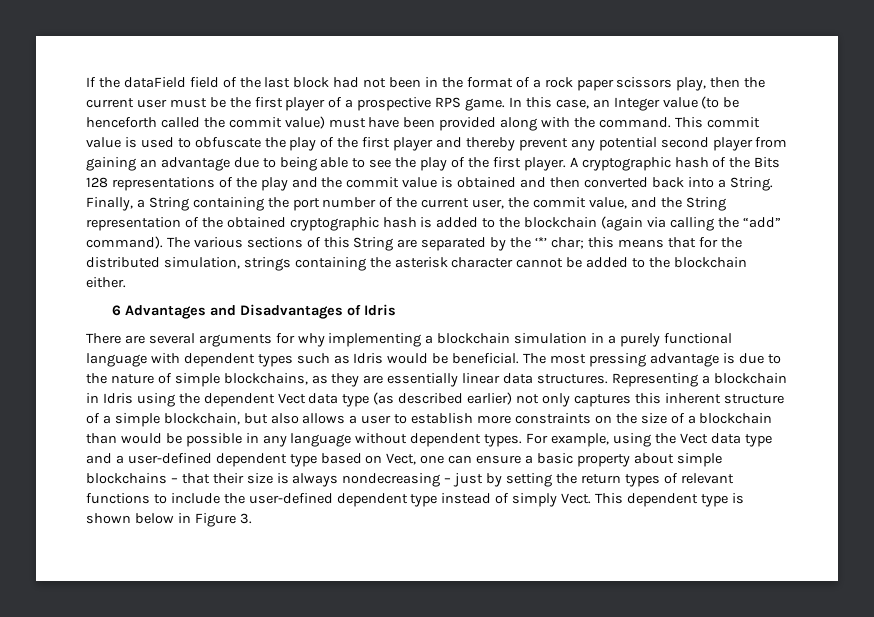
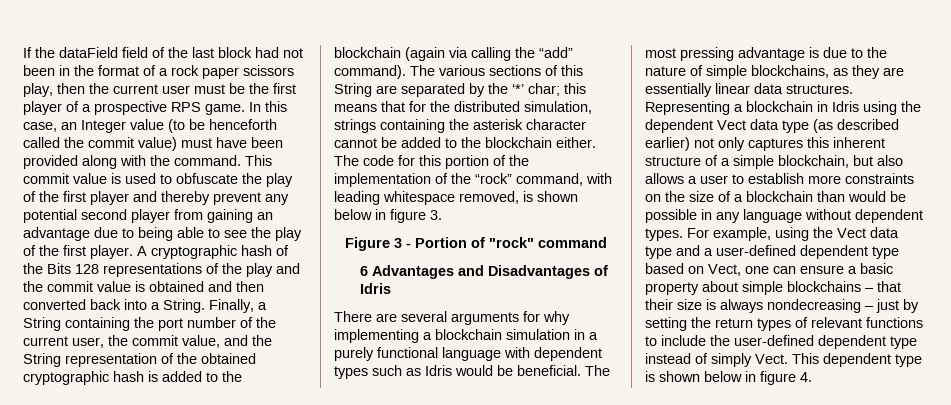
+ The code for this portion of the implementation of the “rock” command, with leading whitespace removed, is shown below in figure 3.
+ Figure 3 - Portion of "rock" command
- This dependent type is shown below in Figure 3.
+ This dependent type is shown below in figure 4.

